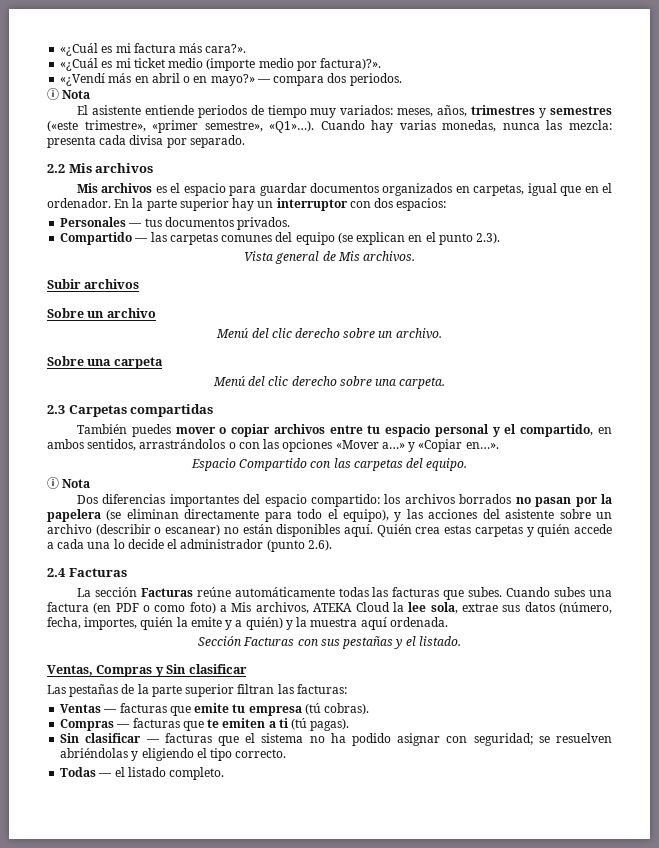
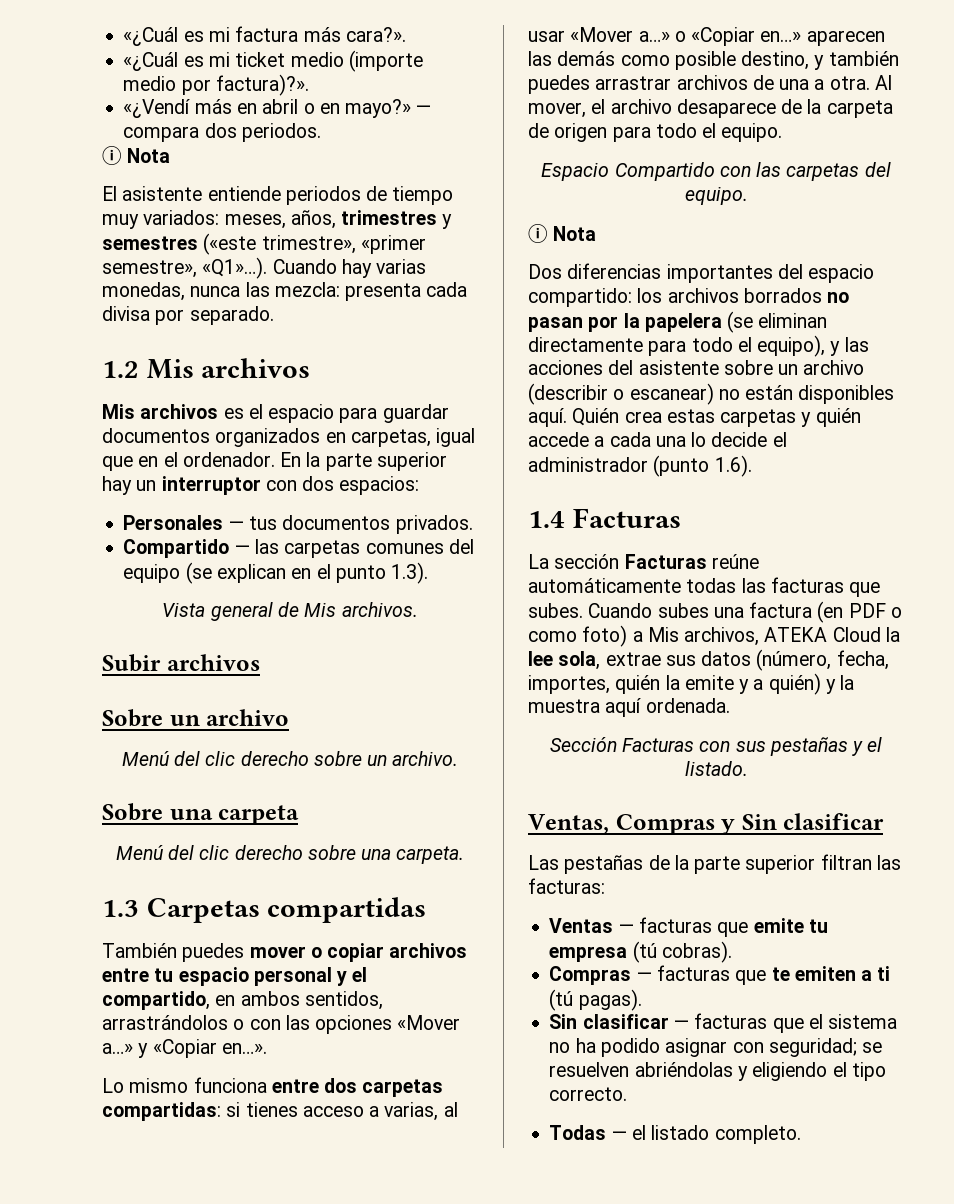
- 2.2 Mis archivos
+ 1.2 Mis archivos
- Compartido — las carpetas comunes del equipo (se explican en el punto 2.3).
+ Compartido — las carpetas comunes del equipo (se explican en el punto 1.3).
- 2.3 Carpetas compartidas
+ 1.3 Carpetas compartidas
+ Lo mismo funciona entre dos carpetas compartidas: si tienes acceso a varias, al usar «Mover a…» o «Copiar en…» aparecen las demás como posible destino, y también puedes arrastrar archivos de una a otra. Al mover, el archivo desaparece de la carpeta de origen para todo el equipo.
- Quién crea estas carpetas y quién accede a cada una lo decide el administrador (punto 2.6).
- 2.4 Facturas
+ Quién crea estas carpetas y quién accede a cada una lo decide el administrador (punto 1.6).
+ 1.4 Facturas

